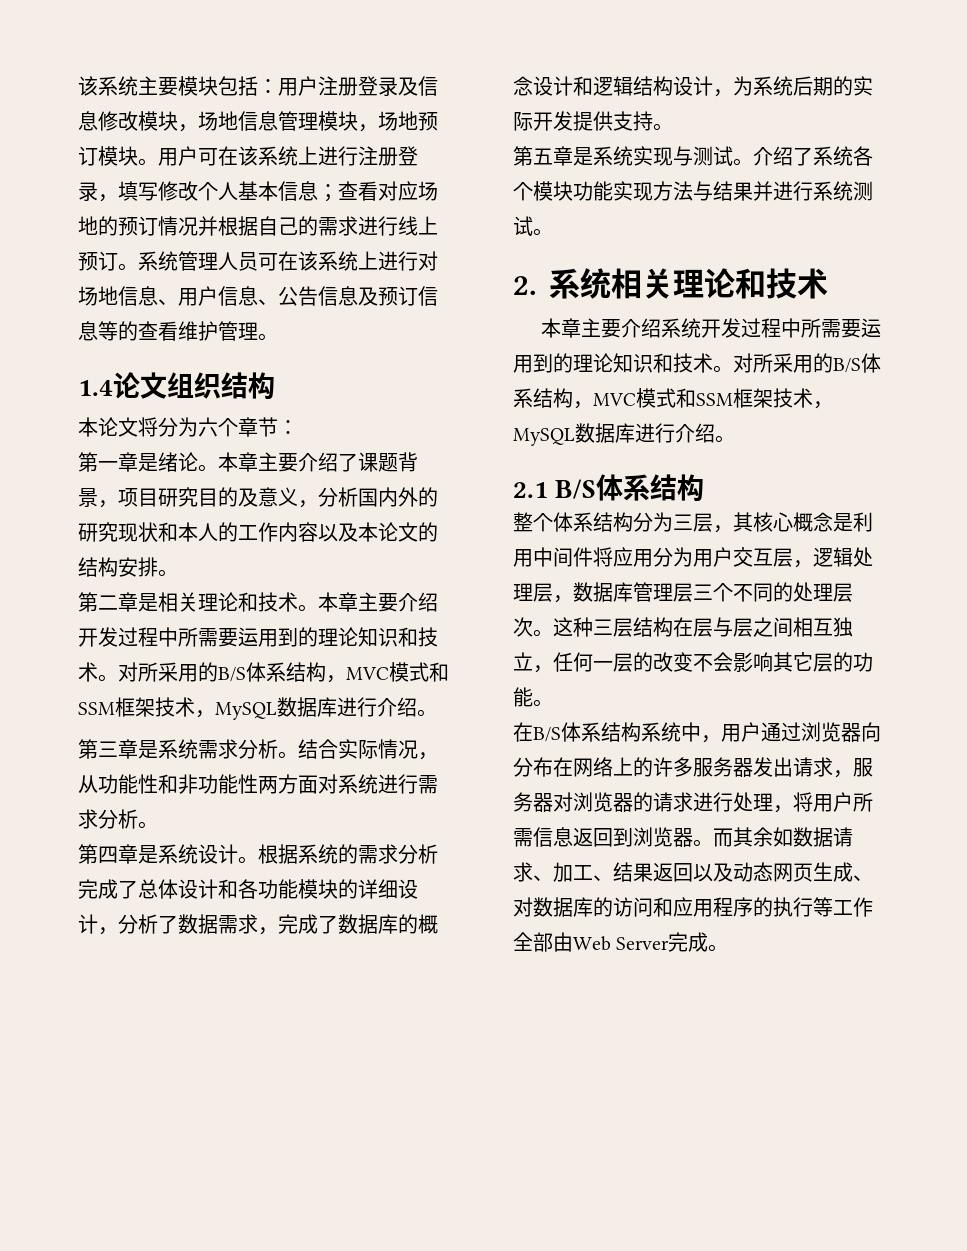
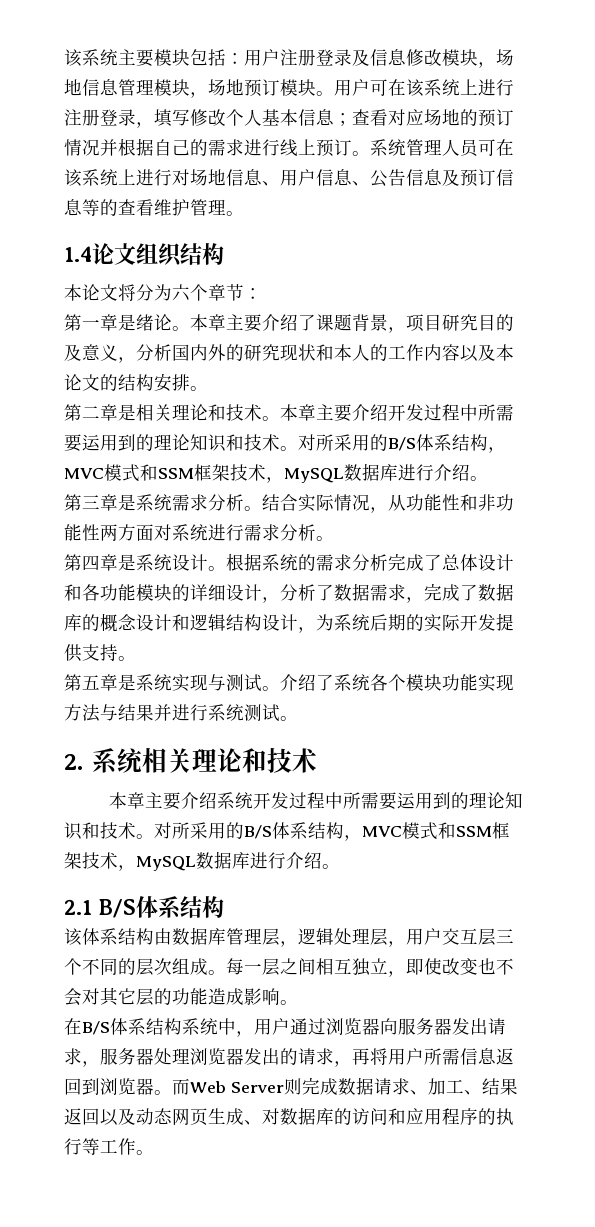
- 整个体系结构分为三层，其核心概念是利用中间件将应用分为用户交互层，逻辑处理层，数据库管理层三个不同的处理层次。这种三层结构在层与层之间相互独立，任何一层的改变不会影响其它层的功能。
+ 该体系结构由数据库管理层，逻辑处理层，用户交互层三个不同的层次组成。每一层之间相互独立，即使改变也不会对其它层的功能造成影响。
- 在B/S体系结构系统中，用户通过浏览器向分布在网络上的许多服务器发出请求，服务器对浏览器的请求进行处理，将用户所需信息返回到浏览器。
+ 在B/S体系结构系统中，用户通过浏览器向服务器发出请求，服务器处理浏览器发出的请求，再将用户所需信息返回到浏览器。
- 而其余如数据请求、加工、结果返回以及动态网页生成、对数据库的访问和应用程序的执行等工作全部由Web Server完成。
+ 而Web Server则完成数据请求、加工、结果返回以及动态网页生成、对数据库的访问和应用程序的执行等工作。

